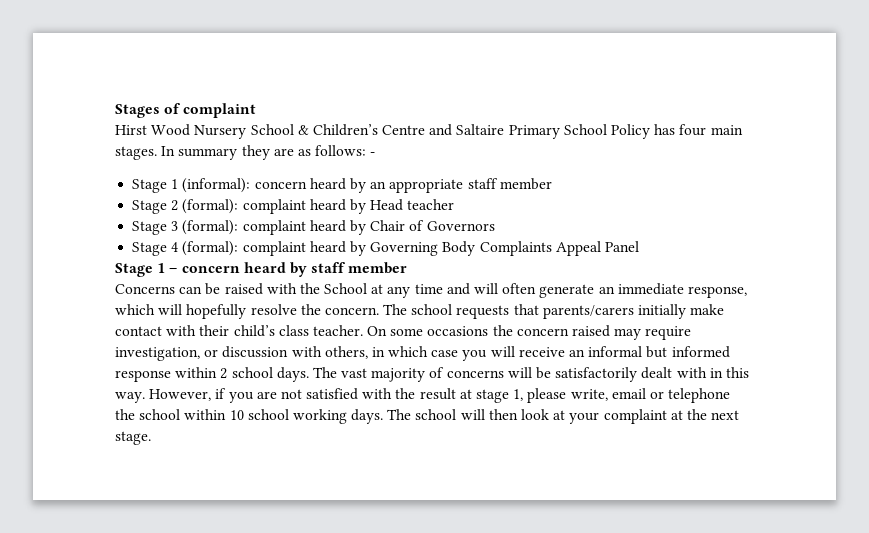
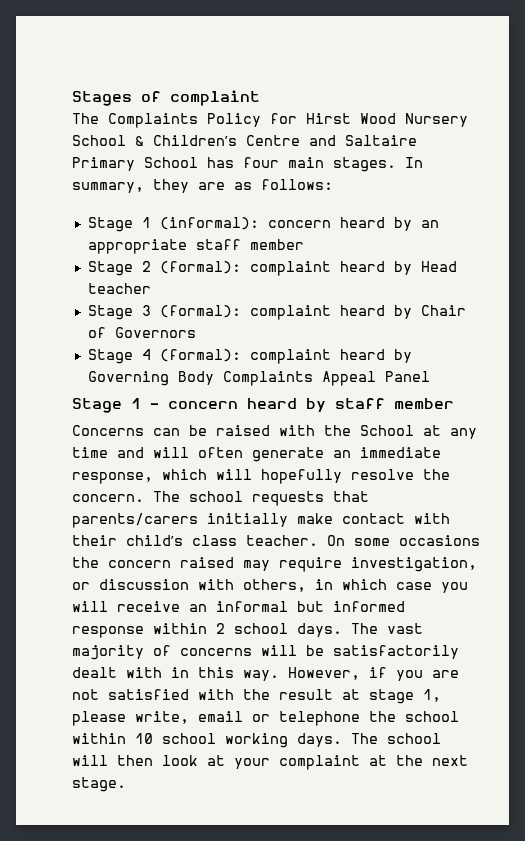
- Hirst Wood Nursery School & Children’s Centre and Saltaire Primary School Policy has four main stages.
+ The Complaints Policy for Hirst Wood Nursery School & Children’s Centre and Saltaire Primary School has four main stages.
- In summary they are as follows: -
+ In summary, they are as follows:

